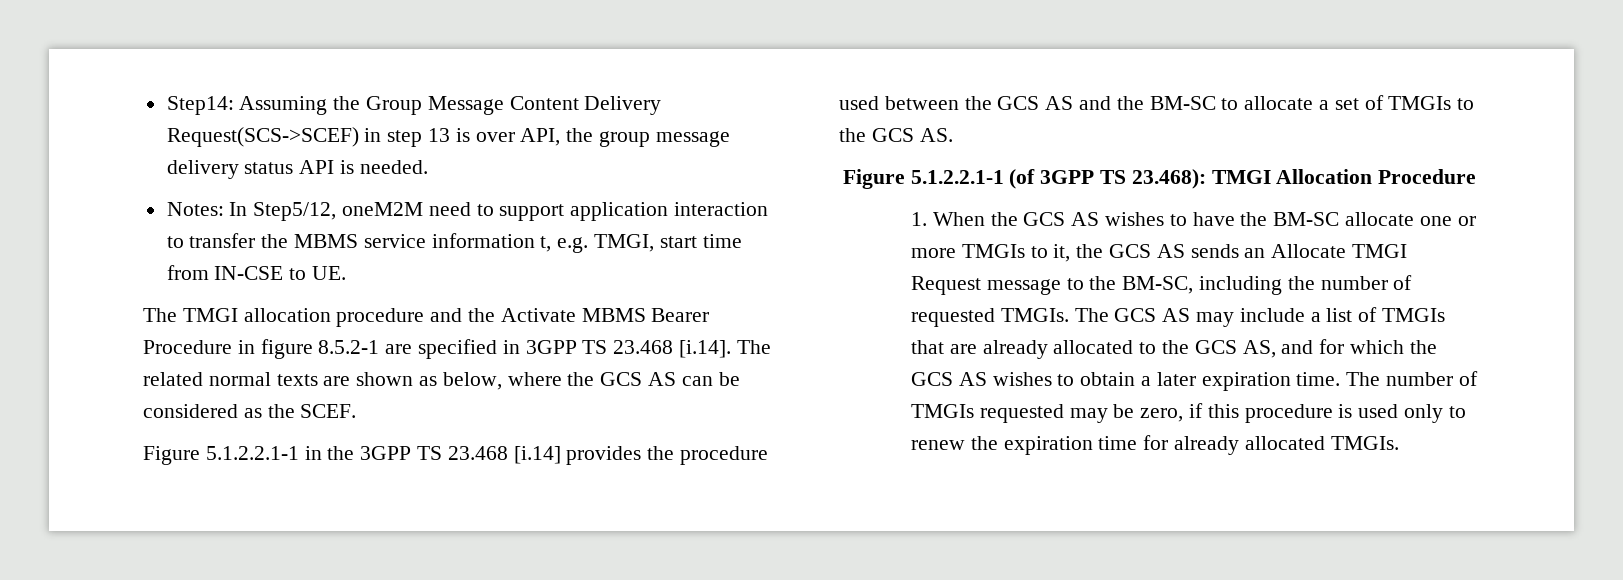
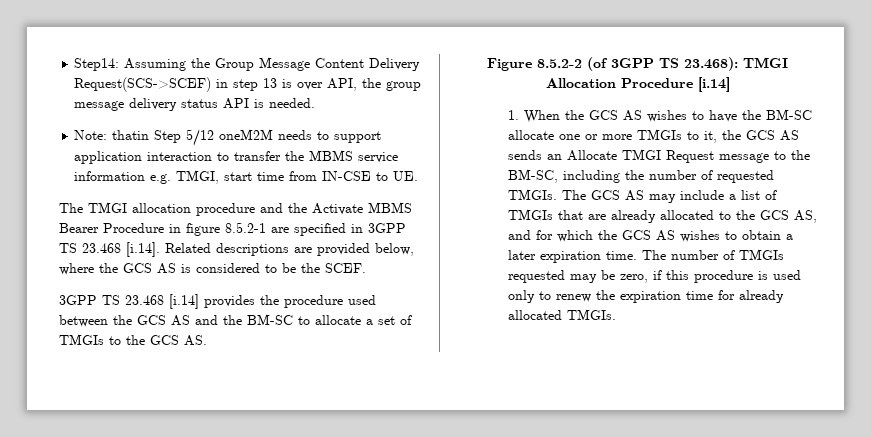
- Notes: In Step5/12, oneM2M need to support application interaction to transfer the MBMS service information t, e.g. TMGI, start time from IN-CSE to UE.
+ Note: thatin Step 5/12 oneM2M needs to support application interaction to transfer the MBMS service information e.g. TMGI, start time from IN-CSE to UE.
- The TMGI allocation procedure and the Activate MBMS Bearer Procedure in figure 8.5.2-1 are specified in 3GPP TS 23.468 [i.14]. The related normal texts are shown as below, where the GCS AS can be considered as the SCEF.
- Figure 5.1.2.2.1-1 in the 3GPP TS 23.468 [i.14] provides the procedure used between the GCS AS and the BM-SC to allocate a set of TMGIs to the GCS AS.
+ The TMGI allocation procedure and the Activate MBMS Bearer Procedure in figure 8.5.2-1 are specified in 3GPP TS 23.468 [i.14]. Related descriptions are provided below, where the GCS AS is considered to be the SCEF.
+ 3GPP TS 23.468 [i.14] provides the procedure used between the GCS AS and the BM-SC to allocate a set of TMGIs to the GCS AS.
- Figure 5.1.2.2.1-1 (of 3GPP TS 23.468): TMGI Allocation Procedure
+ Figure 8.5.2-2 (of 3GPP TS 23.468): TMGI Allocation Procedure [i.14]

